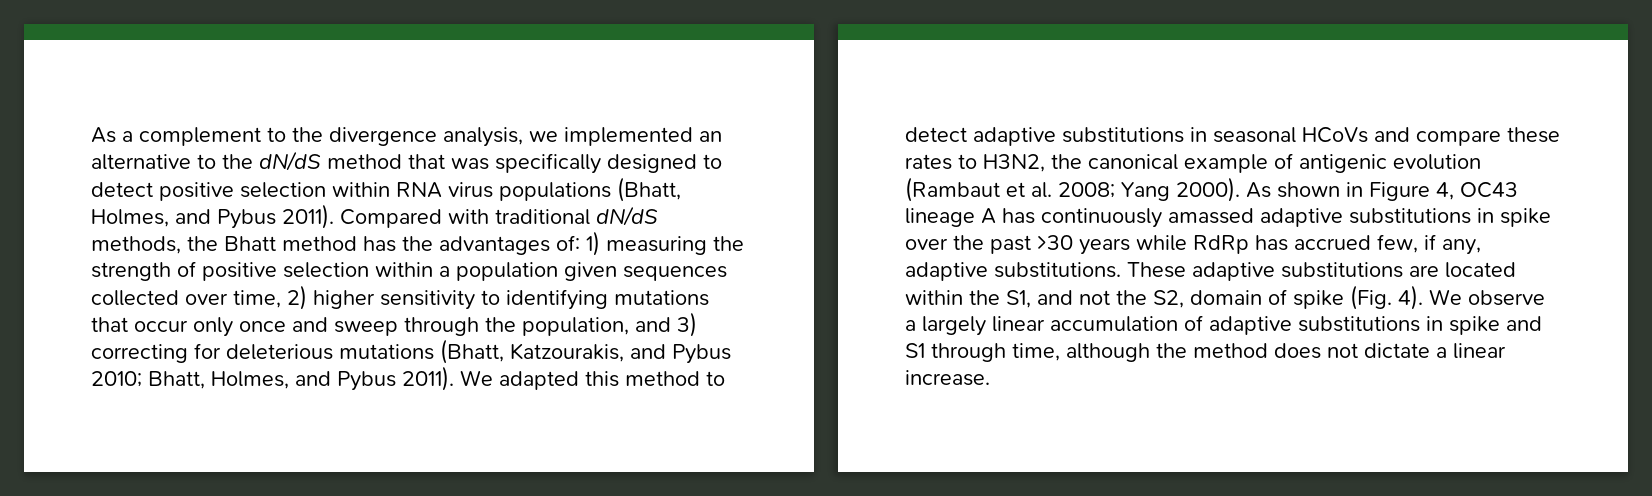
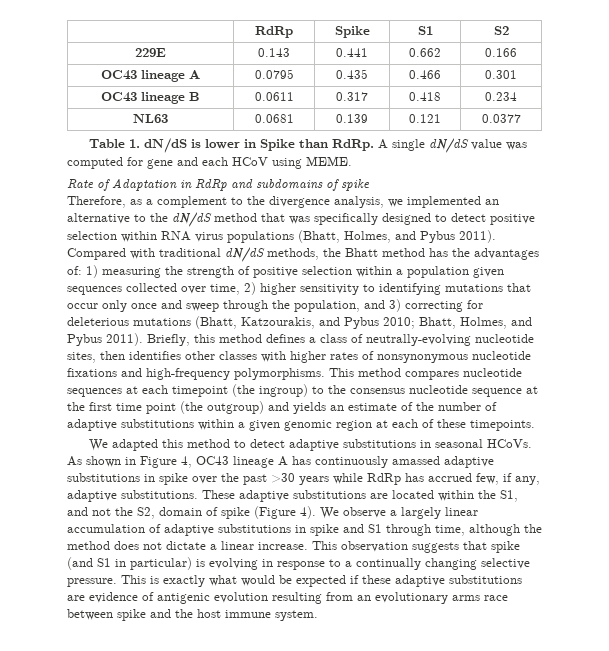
- As a complement to the divergence analysis, we implemented an alternative to the dN/dS method that was specifically designed to detect positive selection within RNA virus populations (Bhatt, Holmes, and Pybus 2011).
+ | RdRp | Spike | S1 | S2
+ 229E | 0.143 | 0.441 | 0.662 | 0.166
+ OC43 lineage A | 0.0795 | 0.435 | 0.466 | 0.301
+ OC43 lineage B | 0.0611 | 0.317 | 0.418 | 0.234
+ NL63 | 0.0681 | 0.139 | 0.121 | 0.0377
+ Table 1. dN/dS is lower in Spike than RdRp. A single dN/dS value was computed for gene and each HCoV using MEME.
+ Rate of Adaptation in RdRp and subdomains of spike
+ Therefore, as a complement to the divergence analysis, we implemented an alternative to the dN/dS method that was specifically designed to detect positive selection within RNA virus populations (Bhatt, Holmes, and Pybus 2011).
- Bhatt, Holmes, and Pybus 2011). We adapted this method to detect adaptive substitutions in seasonal HCoVs and compare these rates to H3N2, the canonical example of antigenic evolution (Rambaut et al. 2008; Yang 2000).
+ Bhatt, Holmes, and Pybus 2011). Briefly, this method defines a class of neutrally-evolving nucleotide sites, then identifies other classes with higher rates of nonsynonymous nucleotide fixations and high-frequency polymorphisms. This method compares nucleotide sequences at each timepoint (the ingroup) to the consensus nucleotide sequence at the first time point (the outgroup) and yields an estimate of the number of adaptive substitutions within a given genomic region at each of these timepoints.
+ We adapted this method to detect adaptive substitutions in seasonal HCoVs.
- These adaptive substitutions are located within the S1, and not the S2, domain of spike (Fig. 4).
+ These adaptive substitutions are located within the S1, and not the S2, domain of spike (Figure 4).
+ This observation suggests that spike (and S1 in particular) is evolving in response to a continually changing selective pressure. This is exactly what would be expected if these adaptive substitutions are evidence of antigenic evolution resulting from an evolutionary arms race between spike and the host immune system.

